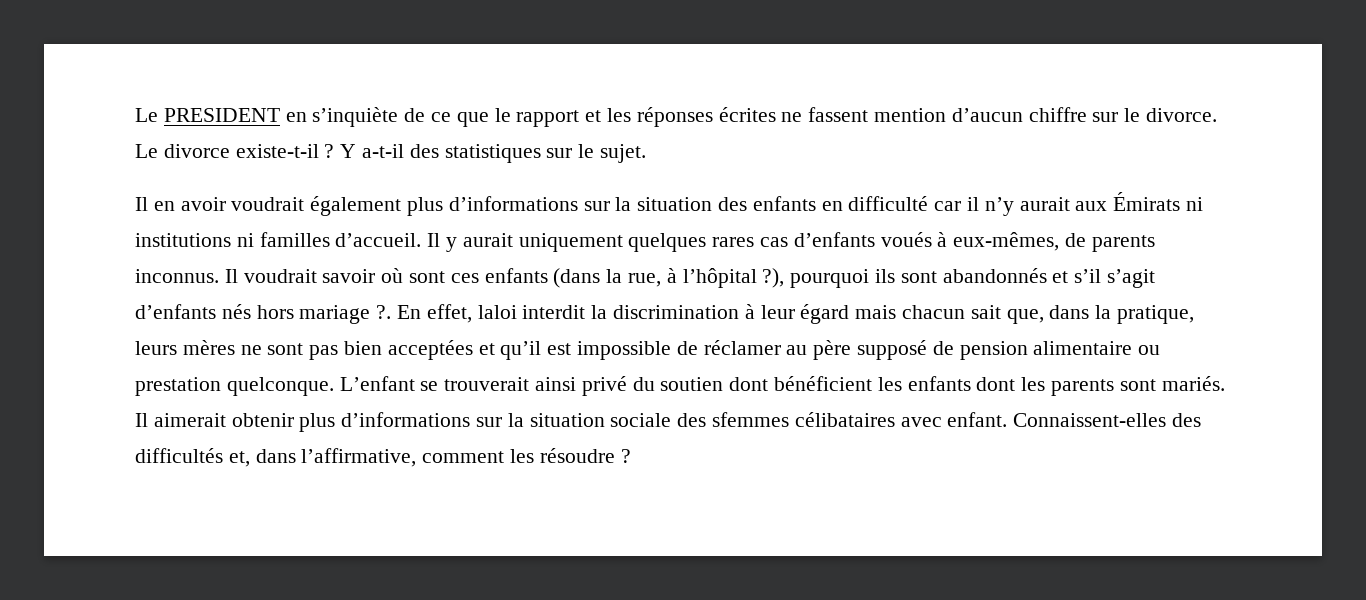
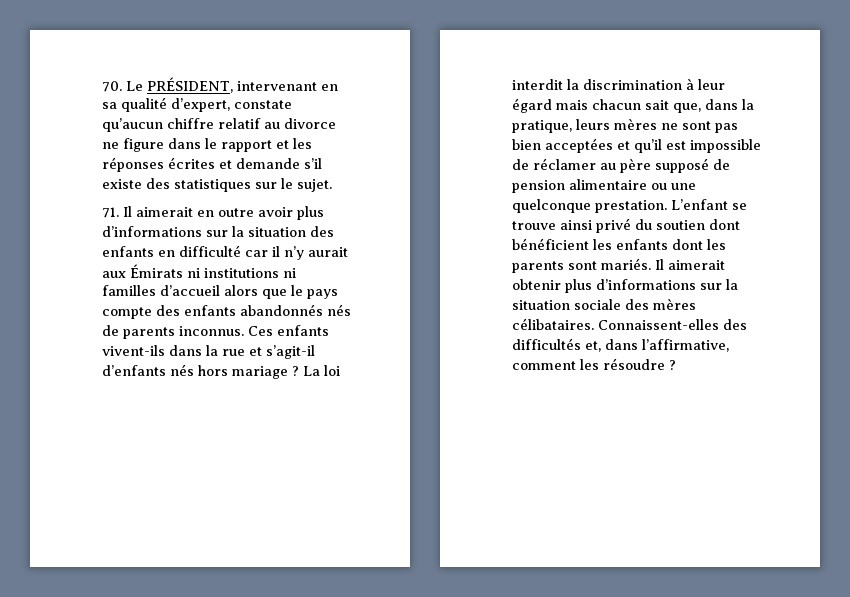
- Le PRESIDENT en s’inquiète de ce que le rapport et les réponses écrites ne fassent mention d’aucun chiffre sur le divorce. Le divorce existe-t-il ? Y a-t-il des statistiques sur le sujet.
+ 70. Le PRÉSIDENT, intervenant en sa qualité d’expert, constate qu’aucun chiffre relatif au divorce ne figure dans le rapport et les réponses écrites et demande s’il existe des statistiques sur le sujet.
- Il en avoir voudrait également plus d’informations sur la situation des enfants en difficulté car il n’y aurait aux Émirats ni institutions ni familles d’accueil. Il y aurait uniquement quelques rares cas d’enfants voués à eux-mêmes, de parents inconnus. Il voudrait savoir où sont ces enfants (dans la rue, à l’hôpital ?), pourquoi ils sont abandonnés et s’il s’agit d’enfants nés hors mariage ?. En effet, laloi interdit la discrimination à leur égard mais chacun sait que, dans la pratique, leurs mères ne sont pas bien acceptées et qu’il est impossible de réclamer au père supposé de pension alimentaire ou prestation quelconque.
+ 71. Il aimerait en outre avoir plus d’informations sur la situation des enfants en difficulté car il n’y aurait aux Émirats ni institutions ni familles d’accueil alors que le pays compte des enfants abandonnés nés de parents inconnus. Ces enfants vivent-ils dans la rue et s’agit-il d’enfants nés hors mariage ? La loi interdit la discrimination à leur égard mais chacun sait que, dans la pratique, leurs mères ne sont pas bien acceptées et qu’il est impossible de réclamer au père supposé de pension alimentaire ou une quelconque prestation.
- L’enfant se trouverait ainsi privé du soutien dont bénéficient les enfants dont les parents sont mariés.
+ L’enfant se trouve ainsi privé du soutien dont bénéficient les enfants dont les parents sont mariés.
- Il aimerait obtenir plus d’informations sur la situation sociale des sfemmes célibataires avec enfant.
+ Il aimerait obtenir plus d’informations sur la situation sociale des mères célibataires.

